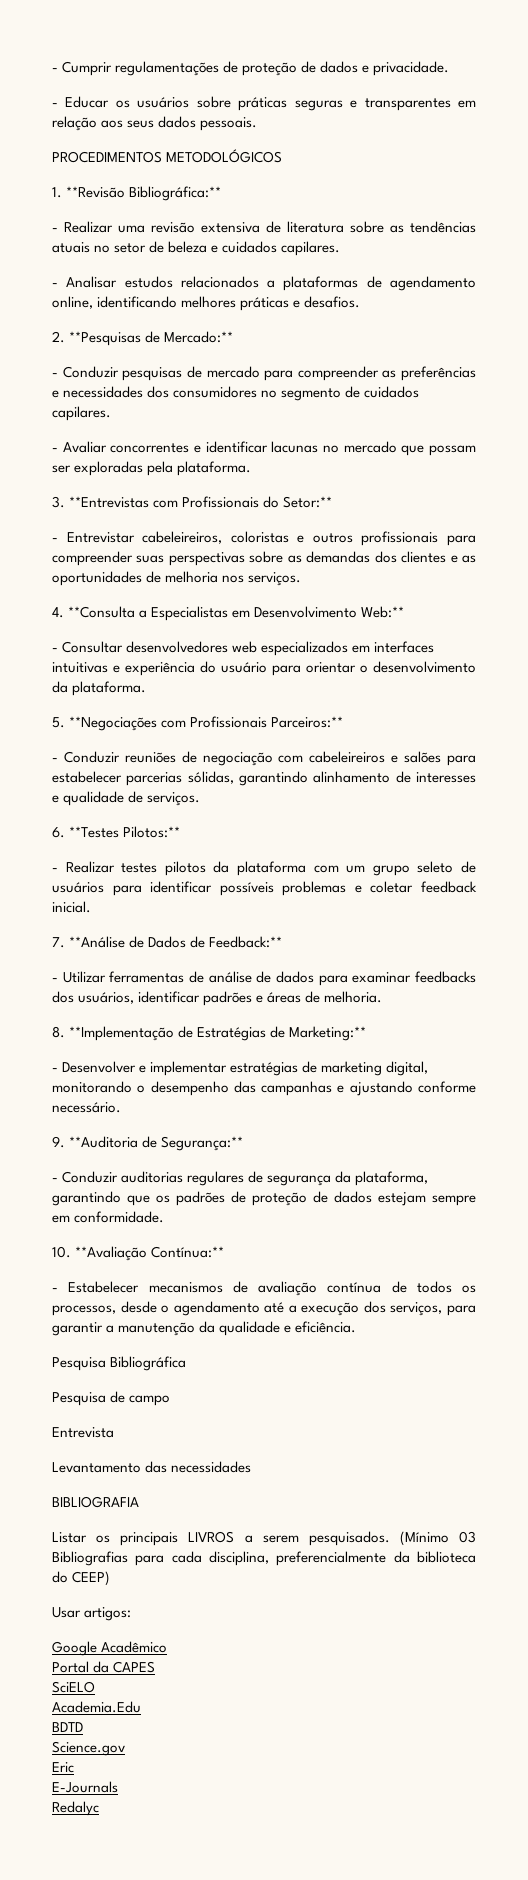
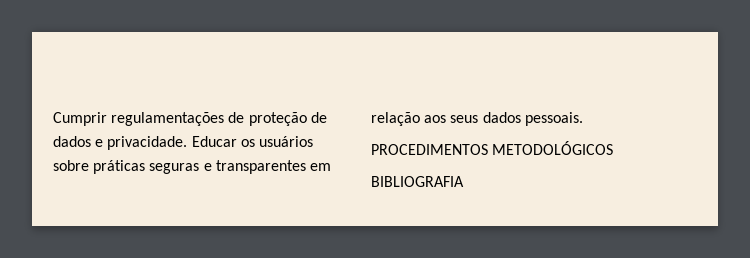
- - Cumprir regulamentações de proteção de dados e privacidade.
- - Educar os usuários sobre práticas seguras e transparentes em relação aos seus dados pessoais.
+ Cumprir regulamentações de proteção de dados e privacidade. Educar os usuários sobre práticas seguras e transparentes em relação aos seus dados pessoais.
- 1. **Revisão Bibliográfica:**
- - Realizar uma revisão extensiva de literatura sobre as tendências atuais no setor de beleza e cuidados capilares.
- - Analisar estudos relacionados a plataformas de agendamento online, identificando melhores práticas e desafios.
- 2. **Pesquisas de Mercado:**
- - Conduzir pesquisas de mercado para compreender as preferências e necessidades dos consumidores no segmento de cuidados capilares.
- - Avaliar concorrentes e identificar lacunas no mercado que possam ser exploradas pela plataforma.
- 3. **Entrevistas com Profissionais do Setor:**
- - Entrevistar cabeleireiros, coloristas e outros profissionais para compreender suas perspectivas sobre as demandas dos clientes e as oportunidades de melhoria nos serviços.
- 4. **Consulta a Especialistas em Desenvolvimento Web:**
- - Consultar desenvolvedores web especializados em interfaces intuitivas e experiência do usuário para orientar o desenvolvimento da plataforma.
- 5. **Negociações com Profissionais Parceiros:**
- - Conduzir reuniões de negociação com cabeleireiros e salões para estabelecer parcerias sólidas, garantindo alinhamento de interesses e qualidade de serviços.
- 6. **Testes Pilotos:**
- - Realizar testes pilotos da plataforma com um grupo seleto de usuários para identificar possíveis problemas e coletar feedback inicial.
- 7. **Análise de Dados de Feedback:**
- - Utilizar ferramentas de análise de dados para examinar feedbacks dos usuários, identificar padrões e áreas de melhoria.
- 8. **Implementação de Estratégias de Marketing:**
- - Desenvolver e implementar estratégias de marketing digital, monitorando o desempenho das campanhas e ajustando conforme necessário.
- 9. **Auditoria de Segurança:**
- - Conduzir auditorias regulares de segurança da plataforma, garantindo que os padrões de proteção de dados estejam sempre em conformidade.
- 10. **Avaliação Contínua:**
- - Estabelecer mecanismos de avaliação contínua de todos os processos, desde o agendamento até a execução dos serviços, para garantir a manutenção da qualidade e eficiência.
- Pesquisa Bibliográfica
- Pesquisa de campo
- Entrevista
- Levantamento das necessidades
  BIBLIOGRAFIA
- Listar os principais LIVROS a serem pesquisados. (Mínimo 03 Bibliografias para cada disciplina, preferencialmente da biblioteca do CEEP)
- Usar artigos:
- Google Acadêmico
- Portal da CAPES
- SciELO
- Academia.Edu
- BDTD
- Science.gov
- Eric
- E-Journals
- Redalyc

